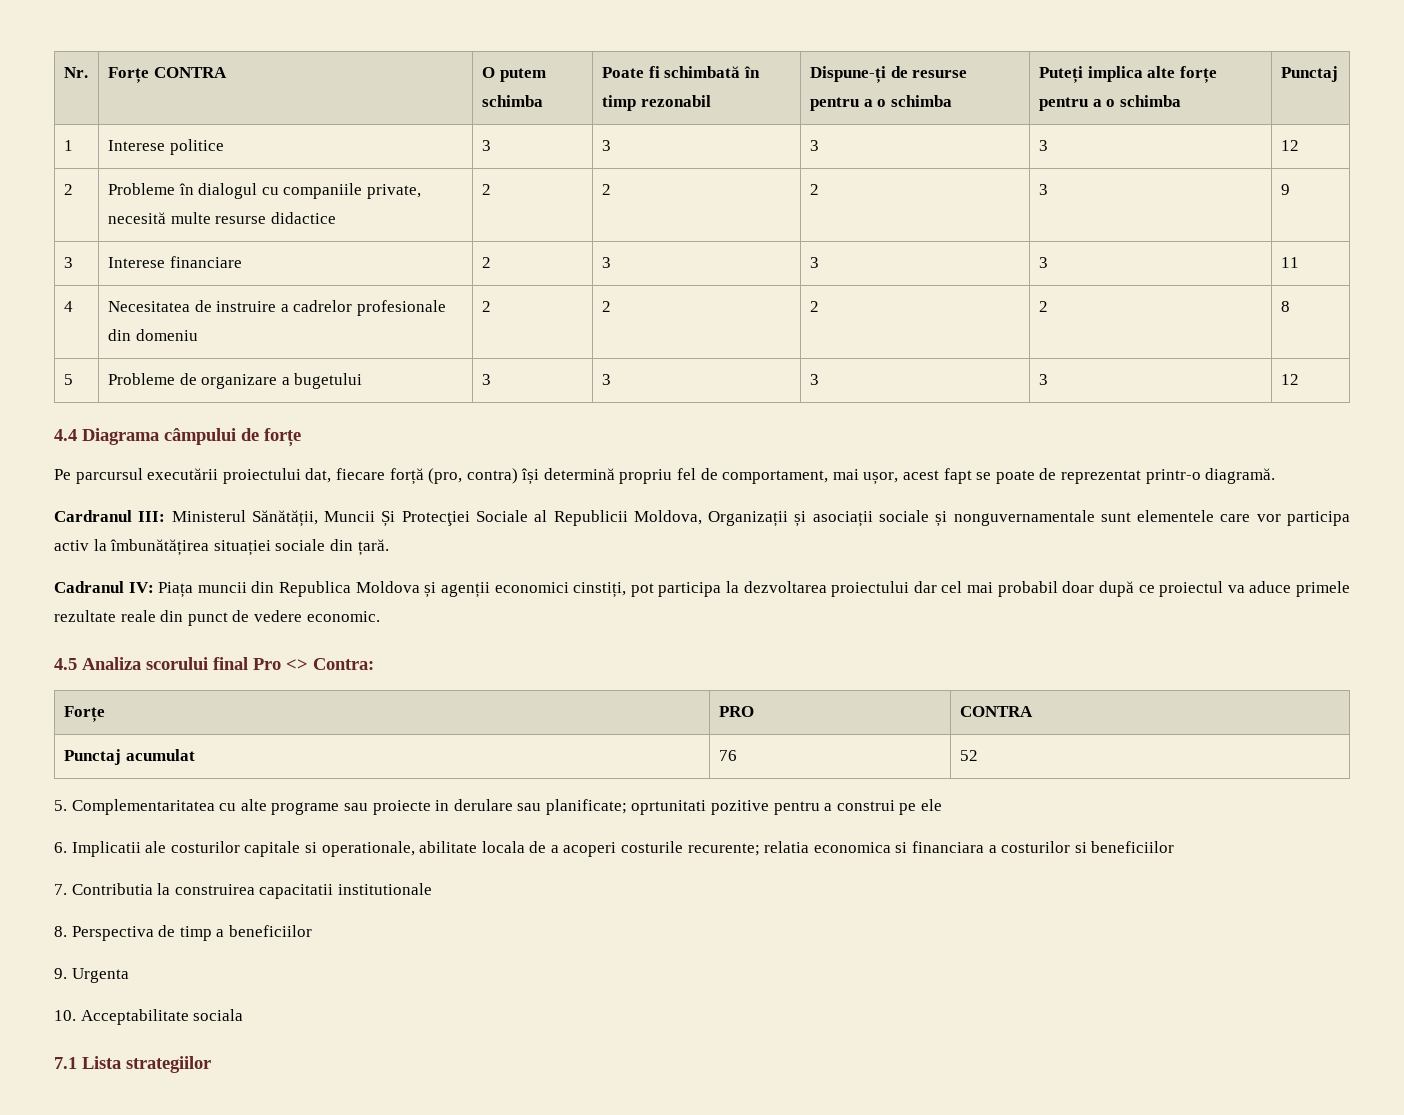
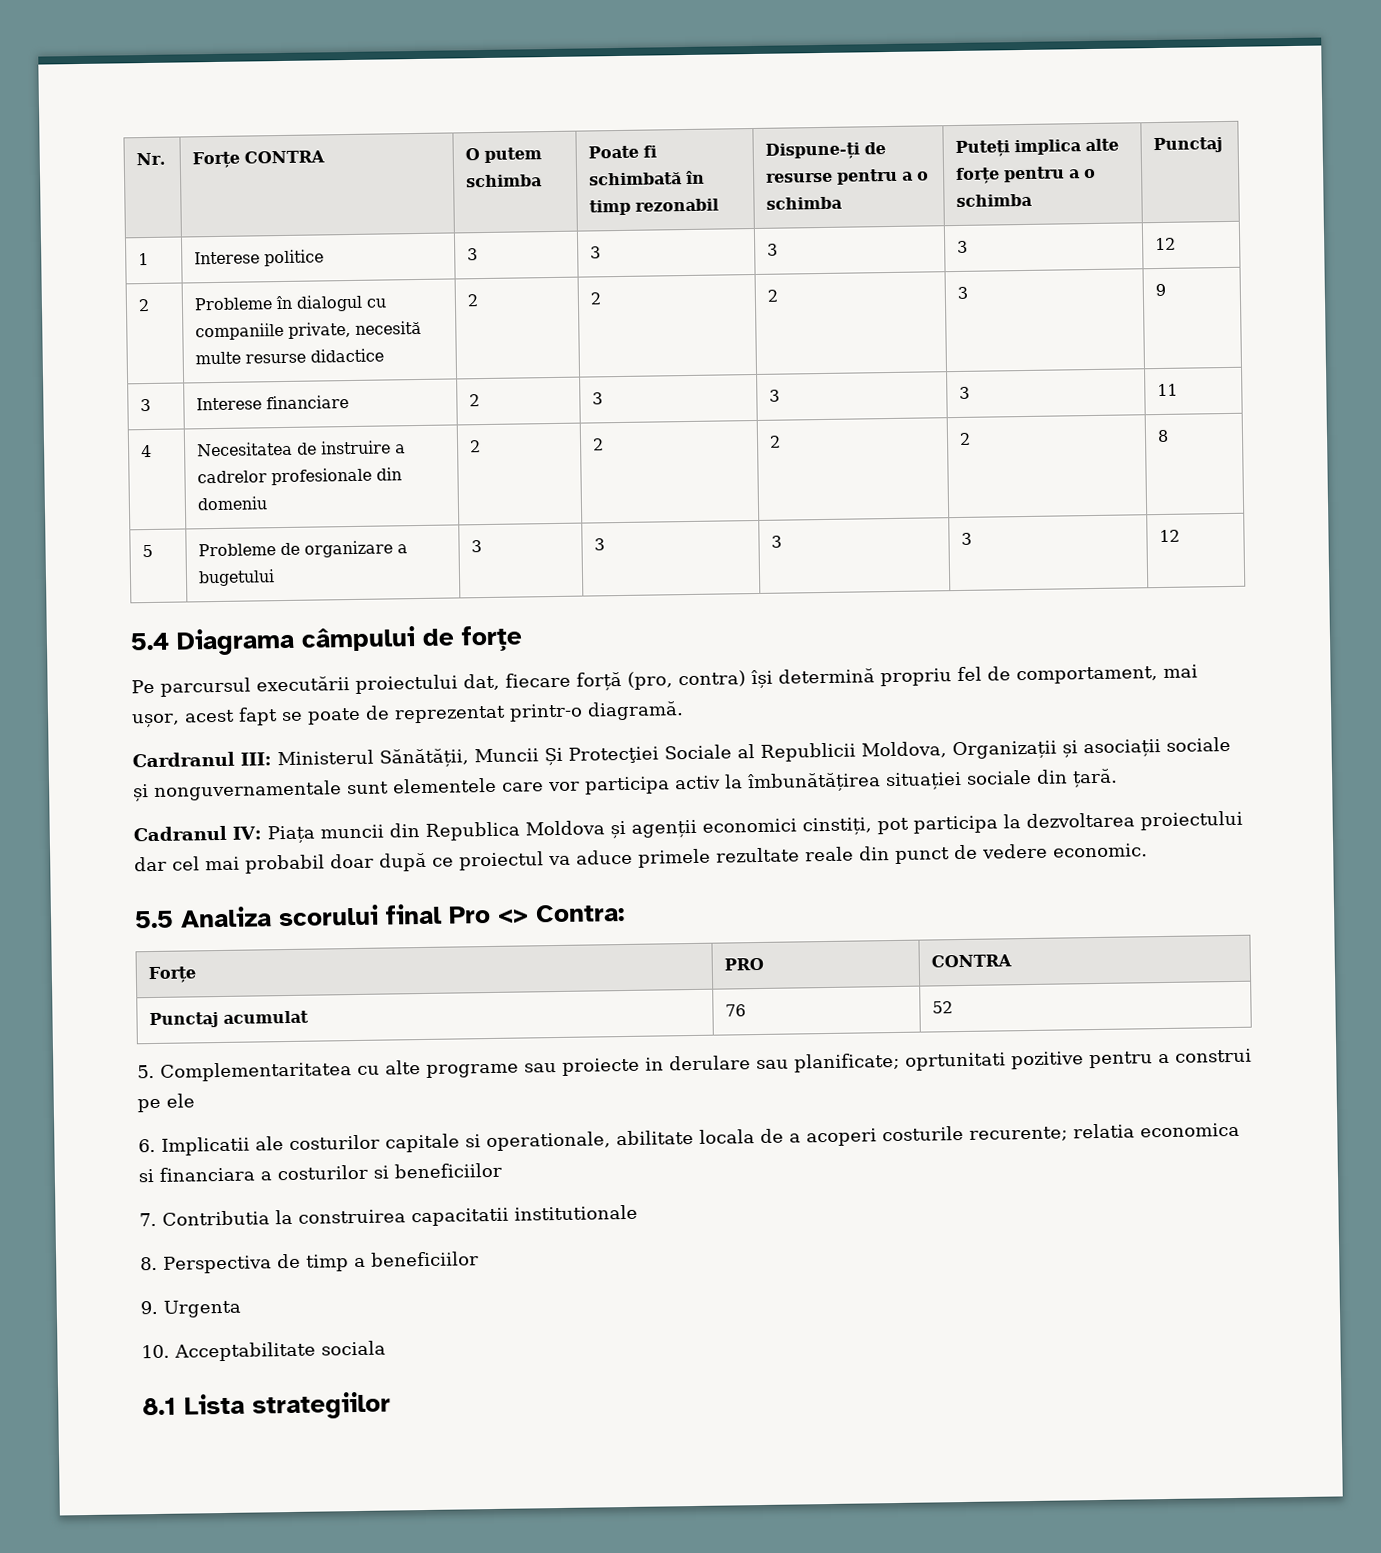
- 4.4 Diagrama câmpului de forțe
+ 5.4 Diagrama câmpului de forțe
- 4.5 Analiza scorului final Pro <> Contra:
+ 5.5 Analiza scorului final Pro <> Contra:
- 7.1 Lista strategiilor
+ 8.1 Lista strategiilor

